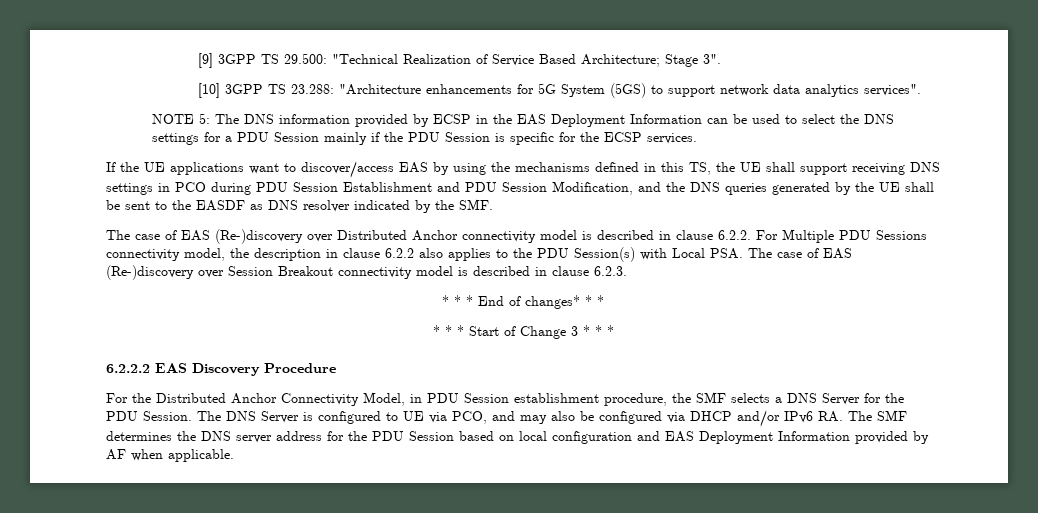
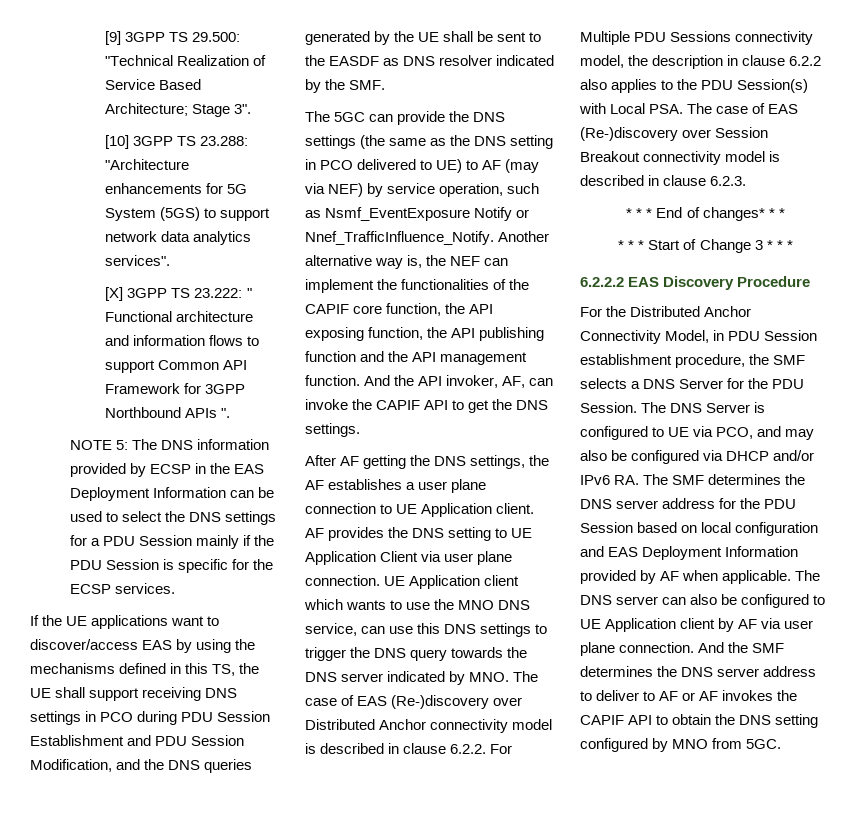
+ [X] 3GPP TS 23.222: " Functional architecture and information flows to support Common API Framework for 3GPP Northbound APIs ".
- The case of EAS (Re-)discovery over Distributed Anchor connectivity model is described in clause 6.2.2. For Multiple PDU Sessions connectivity model, the description in clause 6.2.2 also applies to the PDU Session(s) with Local PSA. The case of EAS (Re-)discovery over Session Breakout connectivity model is described in clause 6.2.3.
+ The 5GC can provide the DNS settings (the same as the DNS setting in PCO delivered to UE) to AF (may via NEF) by service operation, such as Nsmf_EventExposure Notify or Nnef_TrafficInfluence_Notify. Another alternative way is, the NEF can implement the functionalities of the CAPIF core function, the API exposing function, the API publishing function and the API management function. And the API invoker, AF, can invoke the CAPIF API to get the DNS settings.
+ After AF getting the DNS settings, the AF establishes a user plane connection to UE Application client. AF provides the DNS setting to UE Application Client via user plane connection. UE Application client which wants to use the MNO DNS service, can use this DNS settings to trigger the DNS query towards the DNS server indicated by MNO. The case of EAS (Re-)discovery over Distributed Anchor connectivity model is described in clause 6.2.2. For Multiple PDU Sessions connectivity model, the description in clause 6.2.2 also applies to the PDU Session(s) with Local PSA. The case of EAS (Re-)discovery over Session Breakout connectivity model is described in clause 6.2.3.
+ The DNS server can also be configured to UE Application client by AF via user plane connection. And the SMF determines the DNS server address to deliver to AF or AF invokes the CAPIF API to obtain the DNS setting configured by MNO from 5GC.

